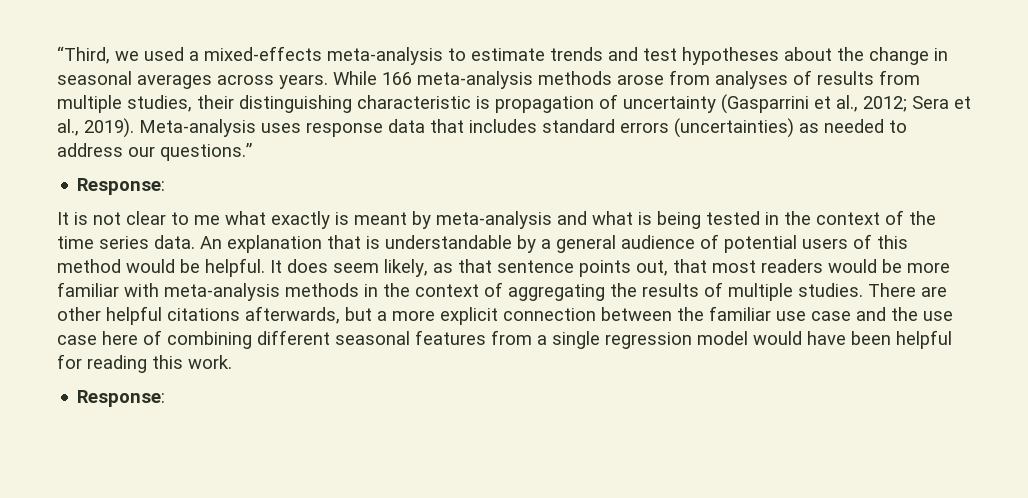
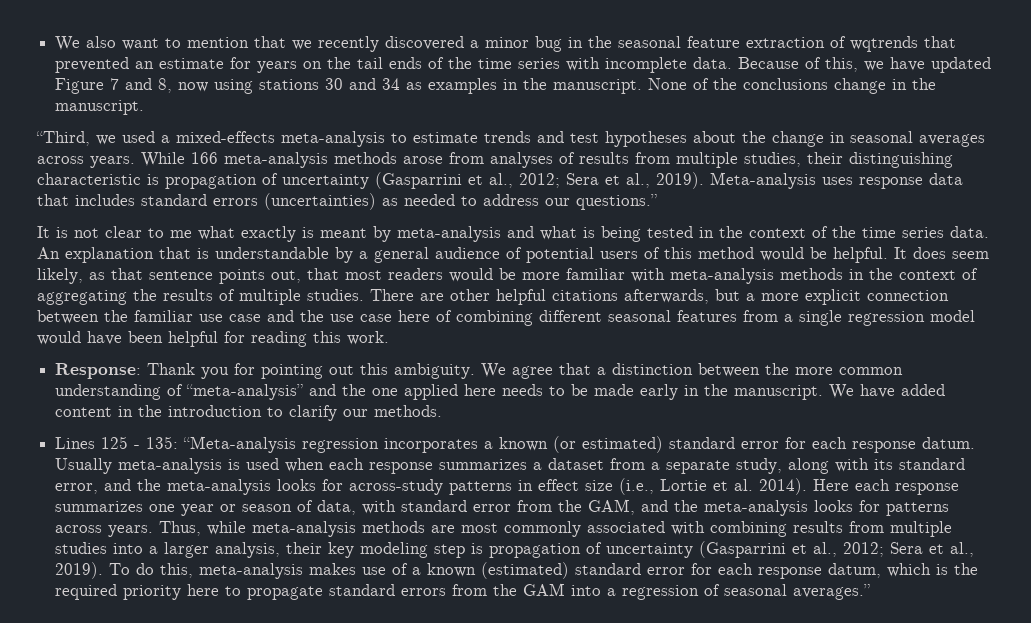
+ We also want to mention that we recently discovered a minor bug in the seasonal feature extraction of wqtrends that prevented an estimate for years on the tail ends of the time series with incomplete data. Because of this, we have updated Figure 7 and 8, now using stations 30 and 34 as examples in the manuscript. None of the conclusions change in the manuscript.
  Meta-analysis uses response data that includes standard errors (uncertainties) as needed to address our questions.”
- Response:
  There are other helpful citations afterwards, but a more explicit connection between the familiar use case and the use case here of combining different seasonal features from a single regression model would have been helpful for reading this work.
- Response:
+ Response: Thank you for pointing out this ambiguity. We agree that a distinction between the more common understanding of “meta-analysis” and the one applied here needs to be made early in the manuscript. We have added content in the introduction to clarify our methods.
+ Lines 125 - 135: “Meta-analysis regression incorporates a known (or estimated) standard error for each response datum. Usually meta-analysis is used when each response summarizes a dataset from a separate study, along with its standard error, and the meta-analysis looks for across-study patterns in effect size (i.e., Lortie et al. 2014). Here each response summarizes one year or season of data, with standard error from the GAM, and the meta-analysis looks for patterns across years. Thus, while meta-analysis methods are most commonly associated with combining results from multiple studies into a larger analysis, their key modeling step is propagation of uncertainty (Gasparrini et al., 2012; Sera et al., 2019). To do this, meta-analysis makes use of a known (estimated) standard error for each response datum, which is the required priority here to propagate standard errors from the GAM into a regression of seasonal averages.”

